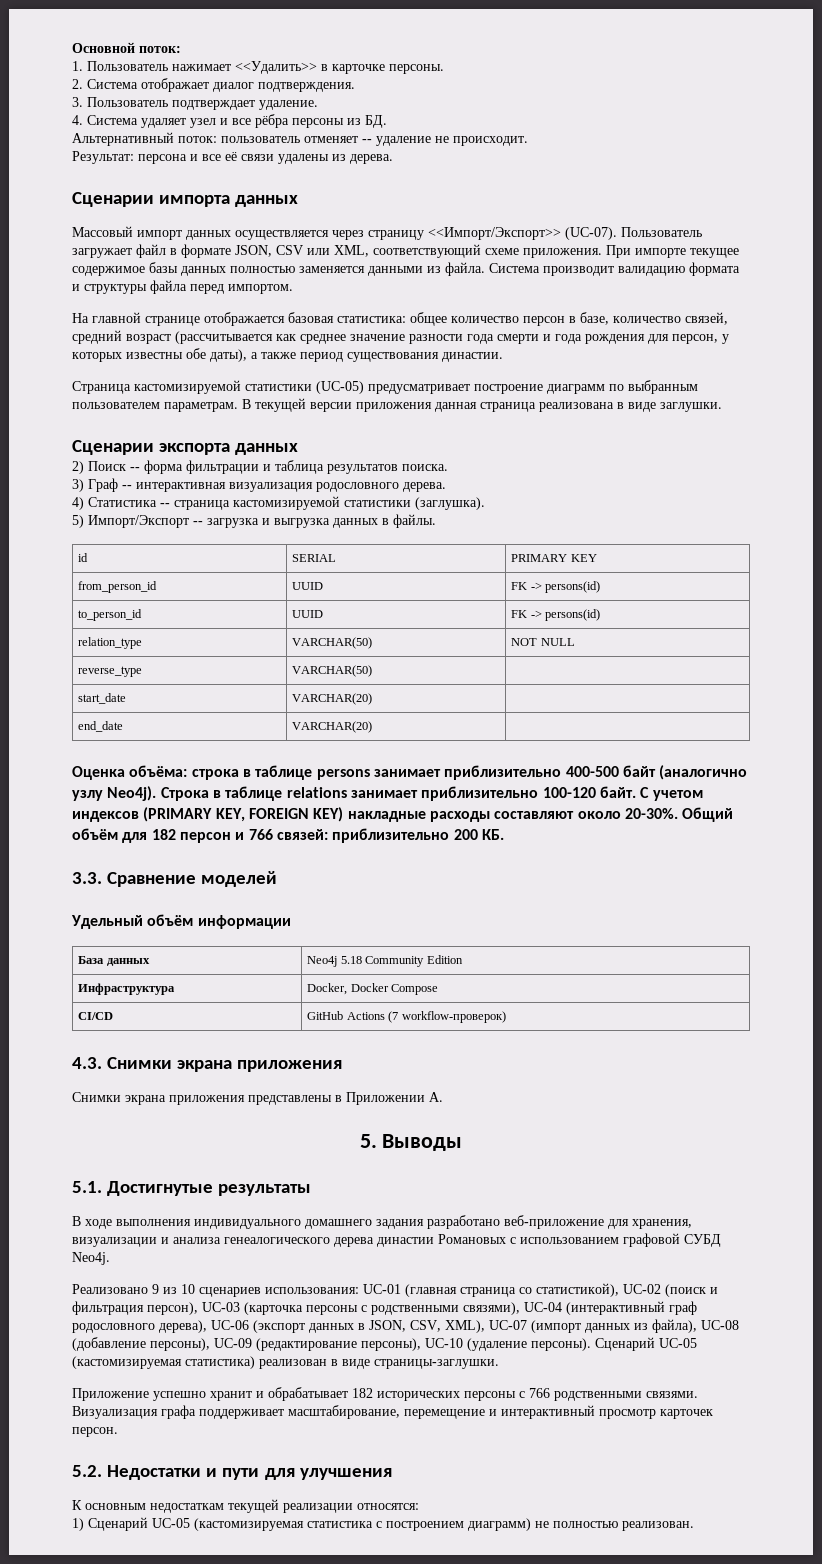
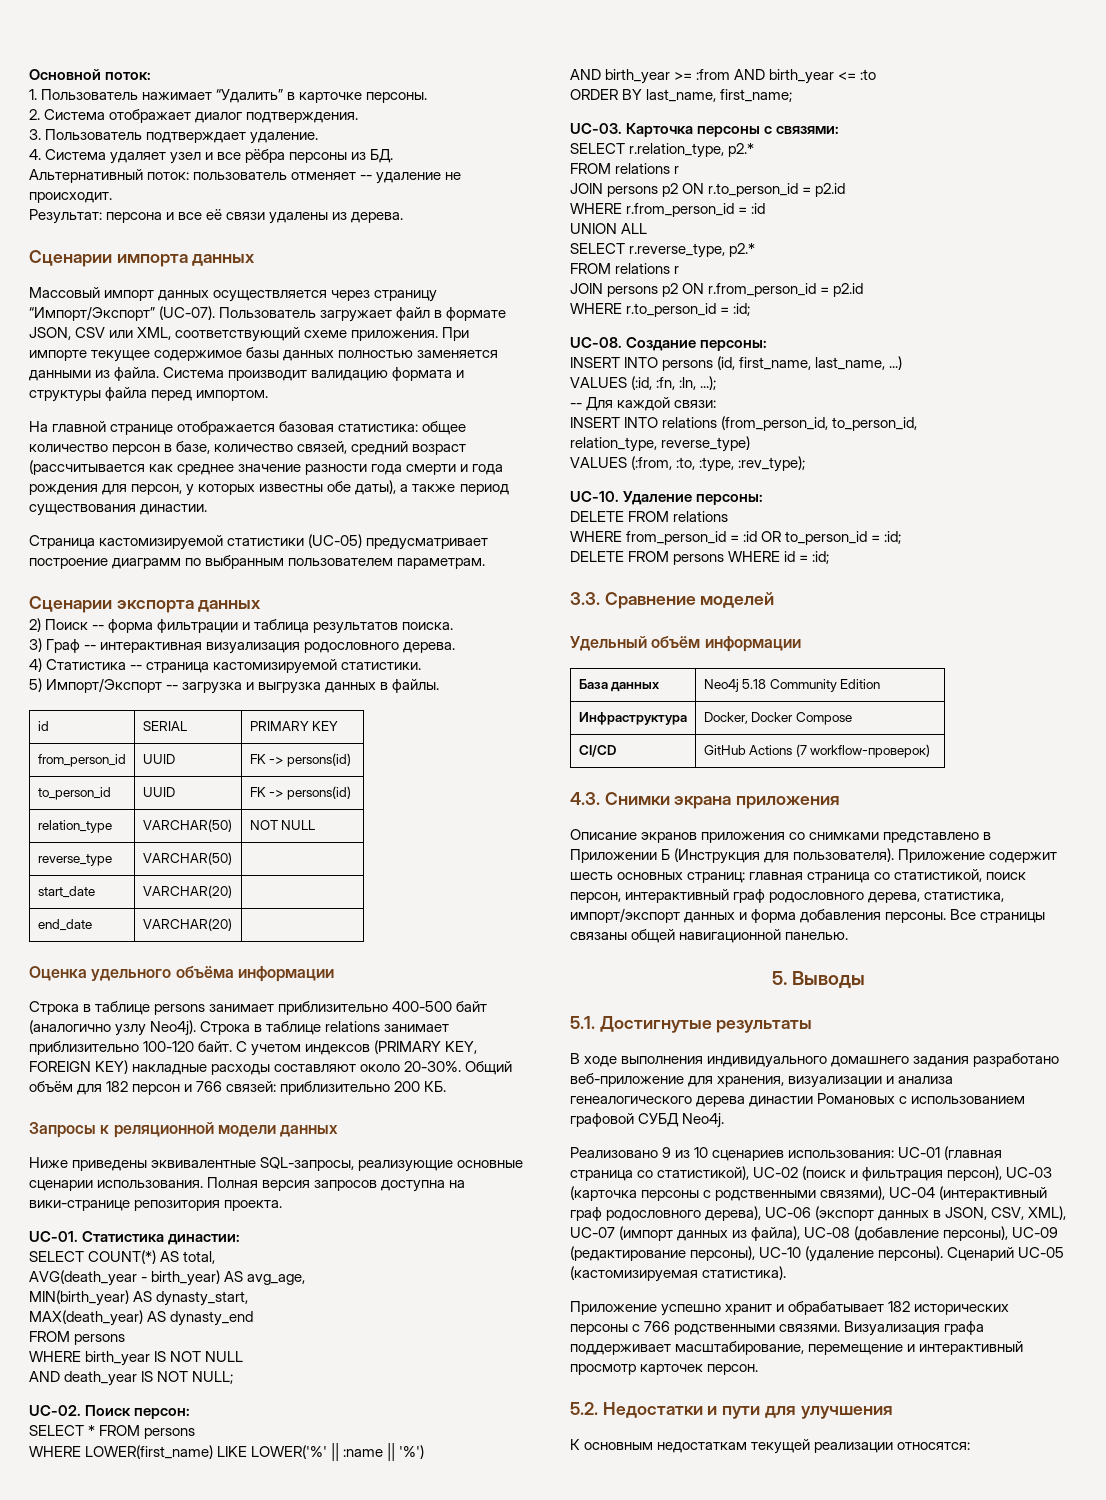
- 1. Пользователь нажимает <<Удалить>> в карточке персоны.
+ 1. Пользователь нажимает “Удалить” в карточке персоны.
- Массовый импорт данных осуществляется через страницу <<Импорт/Экспорт>> (UC-07).
+ Массовый импорт данных осуществляется через страницу “Импорт/Экспорт” (UC-07).
- В текущей версии приложения данная страница реализована в виде заглушки.
- 4) Статистика -- страница кастомизируемой статистики (заглушка).
+ 4) Статистика -- страница кастомизируемой статистики.
- Оценка объёма: строка в таблице persons занимает приблизительно 400-500 байт (аналогично узлу Neo4j).
+ Оценка удельного объёма информации
+ Строка в таблице persons занимает приблизительно 400-500 байт (аналогично узлу Neo4j).
+ Запросы к реляционной модели данных
+ Ниже приведены эквивалентные SQL-запросы, реализующие основные сценарии использования. Полная версия запросов доступна на вики-странице репозитория проекта.
+ UC-01. Статистика династии:
+ SELECT COUNT(*) AS total,
+ AVG(death_year - birth_year) AS avg_age,
+ MIN(birth_year) AS dynasty_start,
+ MAX(death_year) AS dynasty_end
+ FROM persons
+ WHERE birth_year IS NOT NULL
+ AND death_year IS NOT NULL;
+ UC-02. Поиск персон:
+ SELECT * FROM persons
+ WHERE LOWER(first_name) LIKE LOWER('%' || :name || '%')
+ AND birth_year >= :from AND birth_year <= :to
+ ORDER BY last_name, first_name;
+ UC-03. Карточка персоны с связями:
+ SELECT r.relation_type, p2.*
+ FROM relations r
+ JOIN persons p2 ON r.to_person_id = p2.id
+ WHERE r.from_person_id = :id
+ UNION ALL
+ SELECT r.reverse_type, p2.*
+ FROM relations r
+ JOIN persons p2 ON r.from_person_id = p2.id
+ WHERE r.to_person_id = :id;
+ UC-08. Создание персоны:
+ INSERT INTO persons (id, first_name, last_name, ...)
+ VALUES (:id, :fn, :ln, ...);
+ -- Для каждой связи:
+ INSERT INTO relations (from_person_id, to_person_id,
+ relation_type, reverse_type)
+ VALUES (:from, :to, :type, :rev_type);
+ UC-10. Удаление персоны:
+ DELETE FROM relations
+ WHERE from_person_id = :id OR to_person_id = :id;
+ DELETE FROM persons WHERE id = :id;
- Снимки экрана приложения представлены в Приложении А.
+ Описание экранов приложения со снимками представлено в Приложении Б (Инструкция для пользователя). Приложение содержит шесть основных страниц: главная страница со статистикой, поиск персон, интерактивный граф родословного дерева, статистика, импорт/экспорт данных и форма добавления персоны. Все страницы связаны общей навигационной панелью.
- Сценарий UC-05 (кастомизируемая статистика) реализован в виде страницы-заглушки.
+ Сценарий UC-05 (кастомизируемая статистика).
- 1) Сценарий UC-05 (кастомизируемая статистика с построением диаграмм) не полностью реализован.

